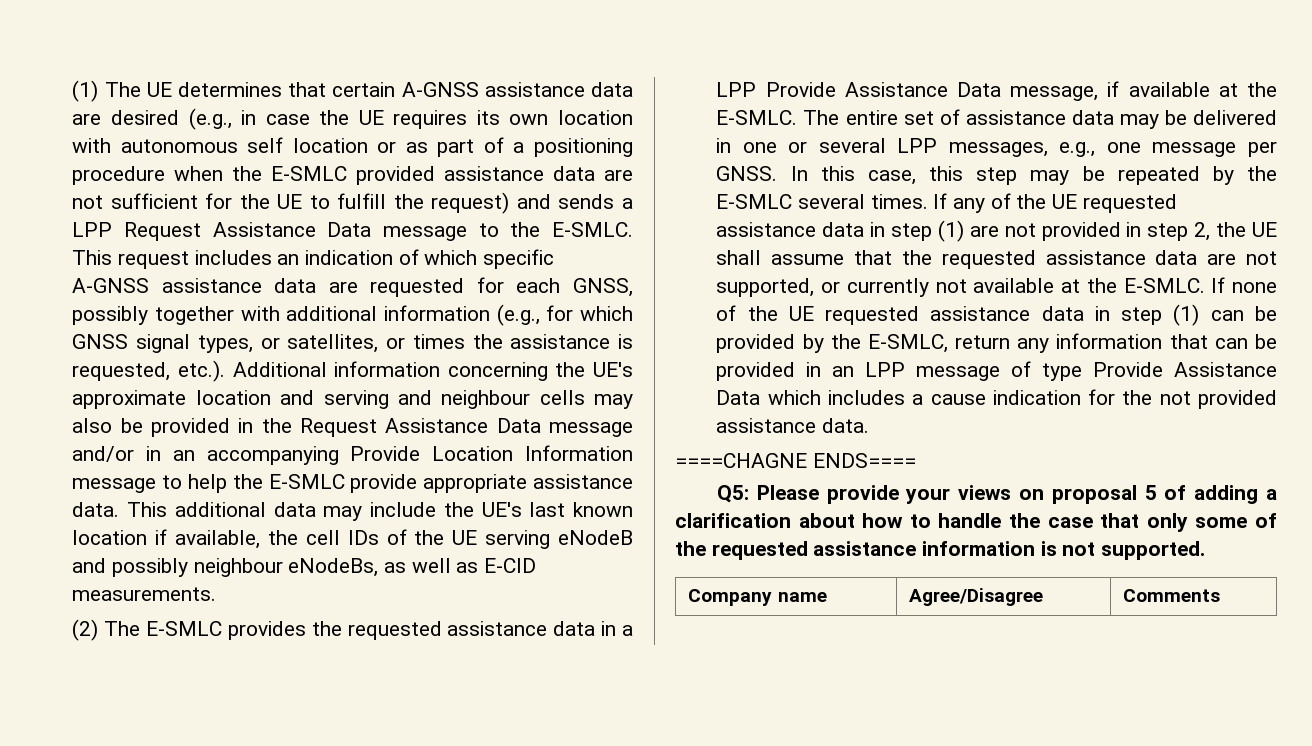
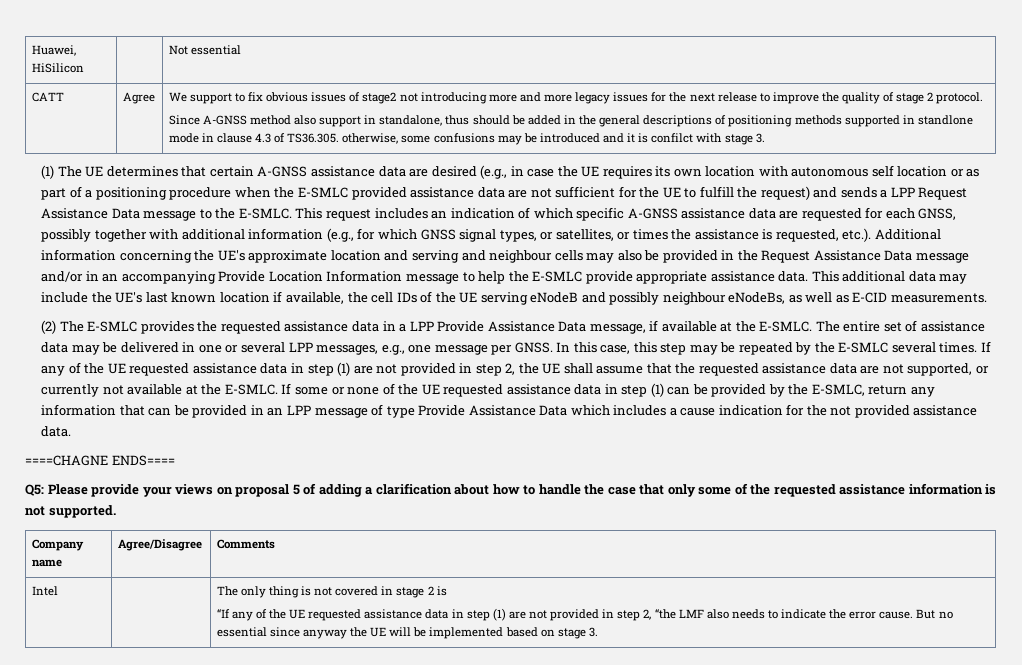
+ Huawei, HiSilicon | | Not essential
+ CATT | Agree | We support to fix obvious issues of stage2 not introducing more and more legacy issues for the next release to improve the quality of stage 2 protocol.
+ Since A-GNSS method also support in standalone, thus should be added in the general descriptions of positioning methods supported in standlone mode in clause 4.3 of TS36.305. otherwise, some confusions may be introduced and it is confilct with stage 3.
- If none of the UE requested assistance data in step (1) can be provided by the E-SMLC, return any information that can be provided in an LPP message of type Provide Assistance Data which includes a cause indication for the not provided assistance data.
+ If some or none of the UE requested assistance data in step (1) can be provided by the E-SMLC, return any information that can be provided in an LPP message of type Provide Assistance Data which includes a cause indication for the not provided assistance data.
+ Intel | | The only thing is not covered in stage 2 is
+ “If any of the UE requested assistance data in step (1) are not provided in step 2, “the LMF also needs to indicate the error cause. But no essential since anyway the UE will be implemented based on stage 3.

